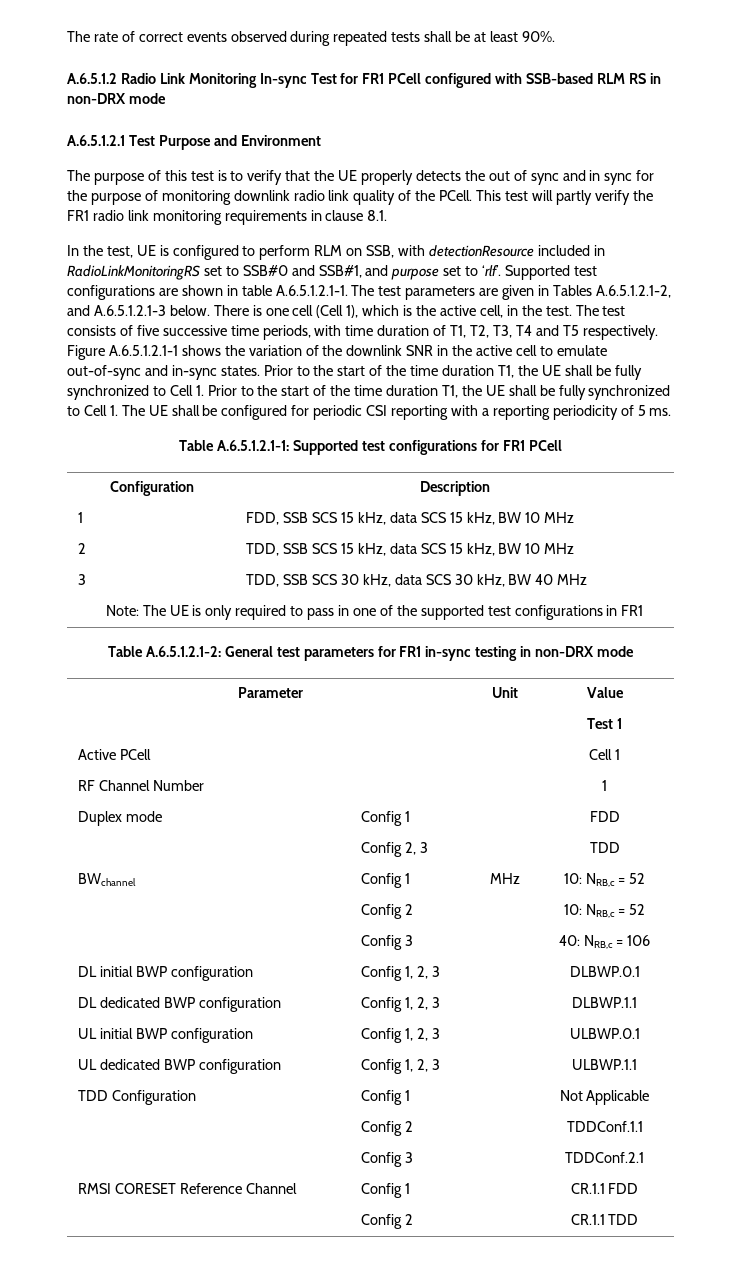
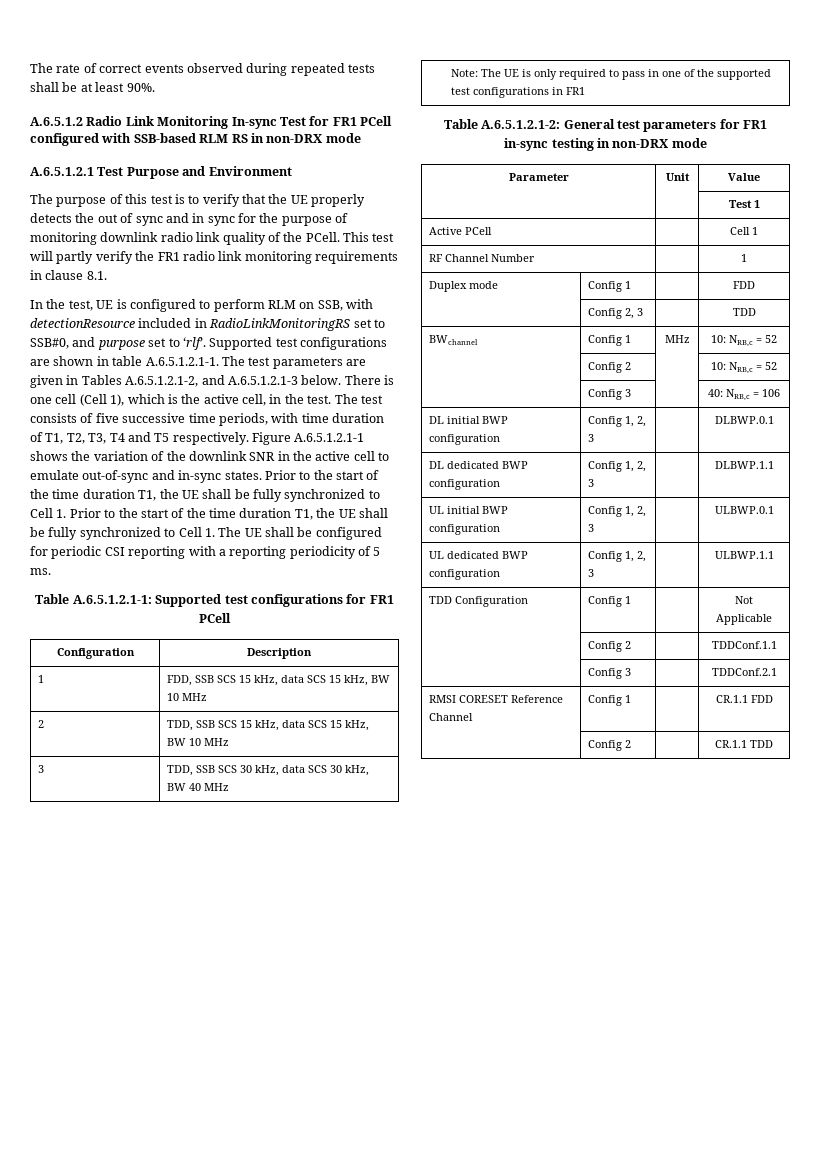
- In the test, UE is configured to perform RLM on SSB, with detectionResource included in RadioLinkMonitoringRS set to SSB#0 and SSB#1, and purpose set to ‘rlf’.
+ In the test, UE is configured to perform RLM on SSB, with detectionResource included in RadioLinkMonitoringRS set to SSB#0, and purpose set to ‘rlf’.

